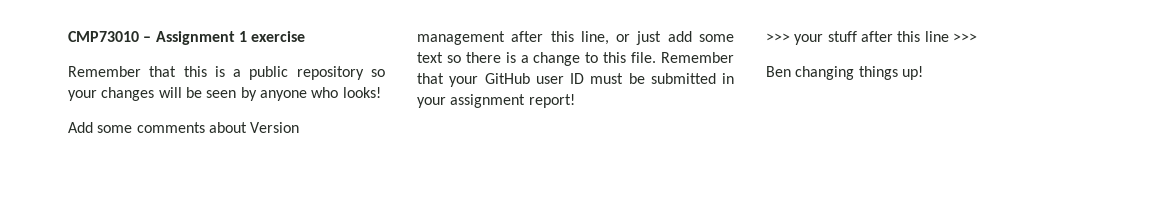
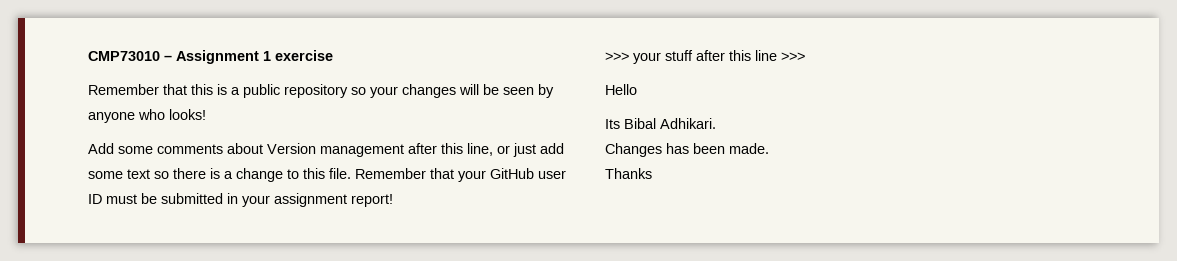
- Ben changing things up!
+ Hello
+ Its Bibal Adhikari.
+ Changes has been made.
+ Thanks

